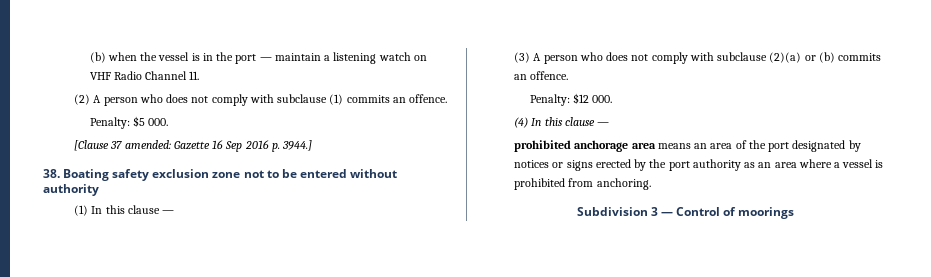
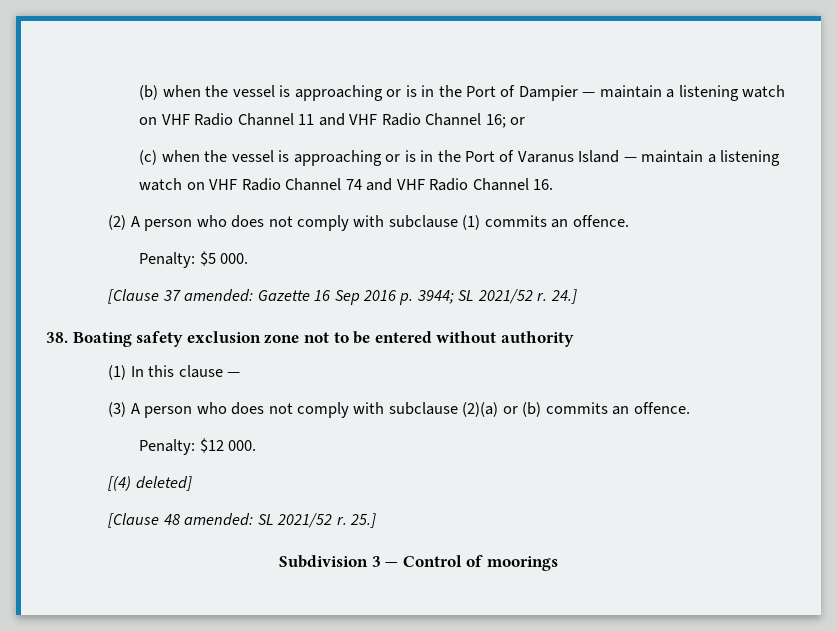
- (b) when the vessel is in the port — maintain a listening watch on VHF Radio Channel 11.
+ (b) when the vessel is approaching or is in the Port of Dampier — maintain a listening watch on VHF Radio Channel 11 and VHF Radio Channel 16; or
+ (c) when the vessel is approaching or is in the Port of Varanus Island — maintain a listening watch on VHF Radio Channel 74 and VHF Radio Channel 16.
- [Clause 37 amended: Gazette 16 Sep 2016 p. 3944.]
+ [Clause 37 amended: Gazette 16 Sep 2016 p. 3944; SL 2021/52 r. 24.]
- (4) In this clause —
- prohibited anchorage area means an area of the port designated by notices or signs erected by the port authority as an area where a vessel is prohibited from anchoring.
+ [(4) deleted]
+ [Clause 48 amended: SL 2021/52 r. 25.]

